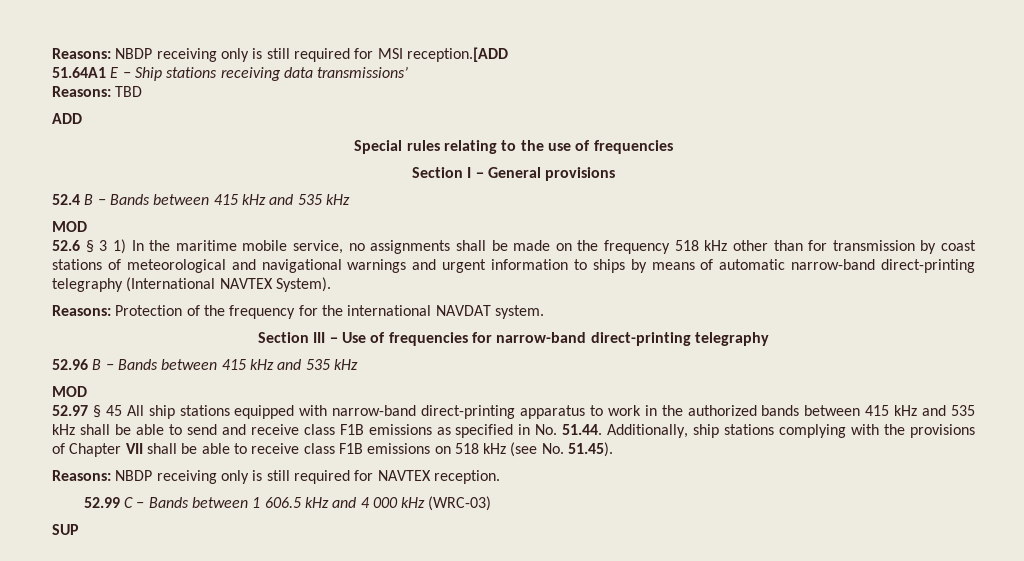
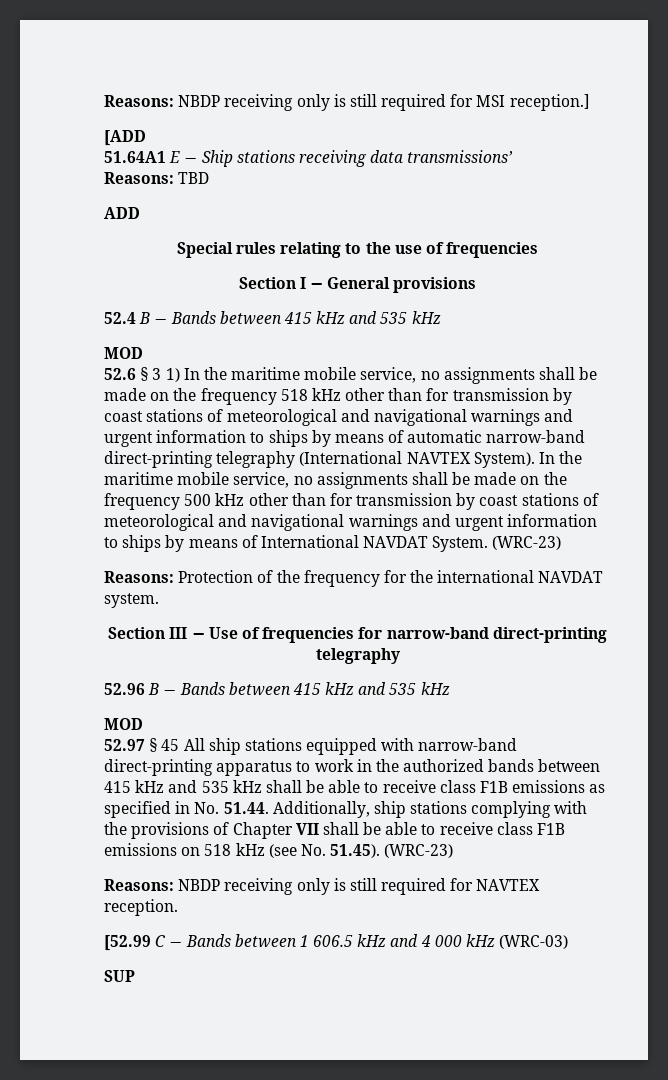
- Reasons: NBDP receiving only is still required for MSI reception.[ADD
+ Reasons: NBDP receiving only is still required for MSI reception.]
+ [ADD
+ In the maritime mobile service, no assignments shall be made on the frequency 500 kHz other than for transmission by coast stations of meteorological and navigational warnings and urgent information to ships by means of International NAVDAT System. (WRC-23)
- 52.97 § 45 All ship stations equipped with narrow-band direct-printing apparatus to work in the authorized bands between 415 kHz and 535 kHz shall be able to send and receive class F1B emissions as specified in No. 51.44. Additionally, ship stations complying with the provisions of Chapter VII shall be able to receive class F1B emissions on 518 kHz (see No. 51.45).
+ 52.97 § 45 All ship stations equipped with narrow-band direct-printing apparatus to work in the authorized bands between 415 kHz and 535 kHz shall be able to receive class F1B emissions as specified in No. 51.44. Additionally, ship stations complying with the provisions of Chapter VII shall be able to receive class F1B emissions on 518 kHz (see No. 51.45). (WRC-23)
- 52.99 C − Bands between 1 606.5 kHz and 4 000 kHz (WRC-03)
+ [52.99 C − Bands between 1 606.5 kHz and 4 000 kHz (WRC-03)

